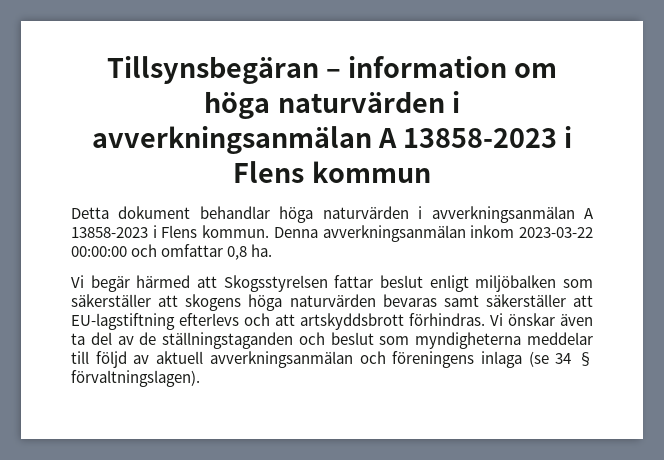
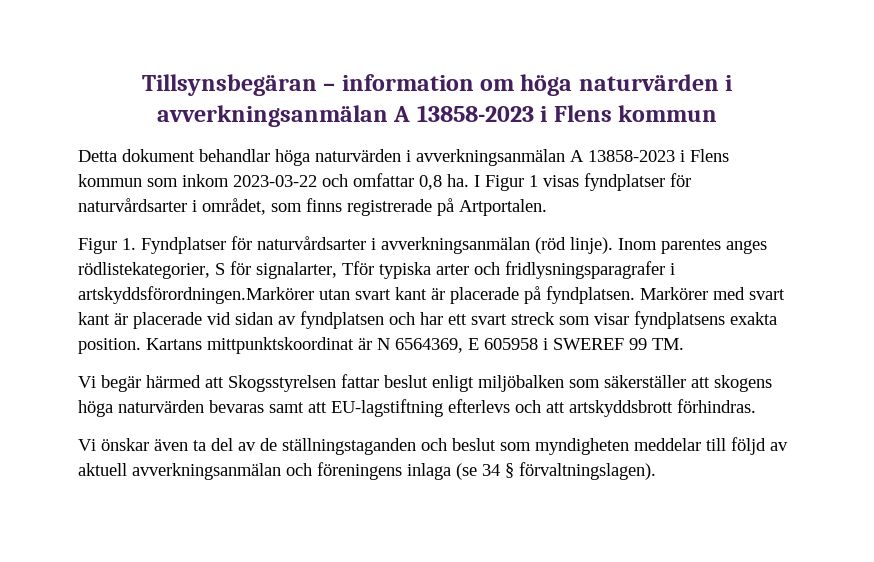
- Detta dokument behandlar höga naturvärden i avverkningsanmälan A 13858-2023 i Flens kommun. Denna avverkningsanmälan inkom 2023-03-22 00:00:00 och omfattar 0,8 ha.
+ Detta dokument behandlar höga naturvärden i avverkningsanmälan A 13858-2023 i Flens kommun som inkom 2023-03-22 och omfattar 0,8 ha. I Figur 1 visas fyndplatser för naturvårdsarter i området, som finns registrerade på Artportalen.
+ Figur 1. Fyndplatser för naturvårdsarter i avverkningsanmälan (röd linje). Inom parentes anges rödlistekategorier, S för signalarter, Tför typiska arter och fridlysningsparagrafer i artskyddsförordningen.Markörer utan svart kant är placerade på fyndplatsen. Markörer med svart kant är placerade vid sidan av fyndplatsen och har ett svart streck som visar fyndplatsens exakta position. Kartans mittpunktskoordinat är N 6564369, E 605958 i SWEREF 99 TM.
- Vi begär härmed att Skogsstyrelsen fattar beslut enligt miljöbalken som säkerställer att skogens höga naturvärden bevaras samt säkerställer att EU-lagstiftning efterlevs och att artskyddsbrott förhindras. Vi önskar även ta del av de ställningstaganden och beslut som myndigheterna meddelar till följd av aktuell avverkningsanmälan och föreningens inlaga (se 34 § förvaltningslagen).
+ Vi begär härmed att Skogsstyrelsen fattar beslut enligt miljöbalken som säkerställer att skogens höga naturvärden bevaras samt att EU-lagstiftning efterlevs och att artskyddsbrott förhindras.
+ Vi önskar även ta del av de ställningstaganden och beslut som myndigheten meddelar till följd av aktuell avverkningsanmälan och föreningens inlaga (se 34 § förvaltningslagen).

